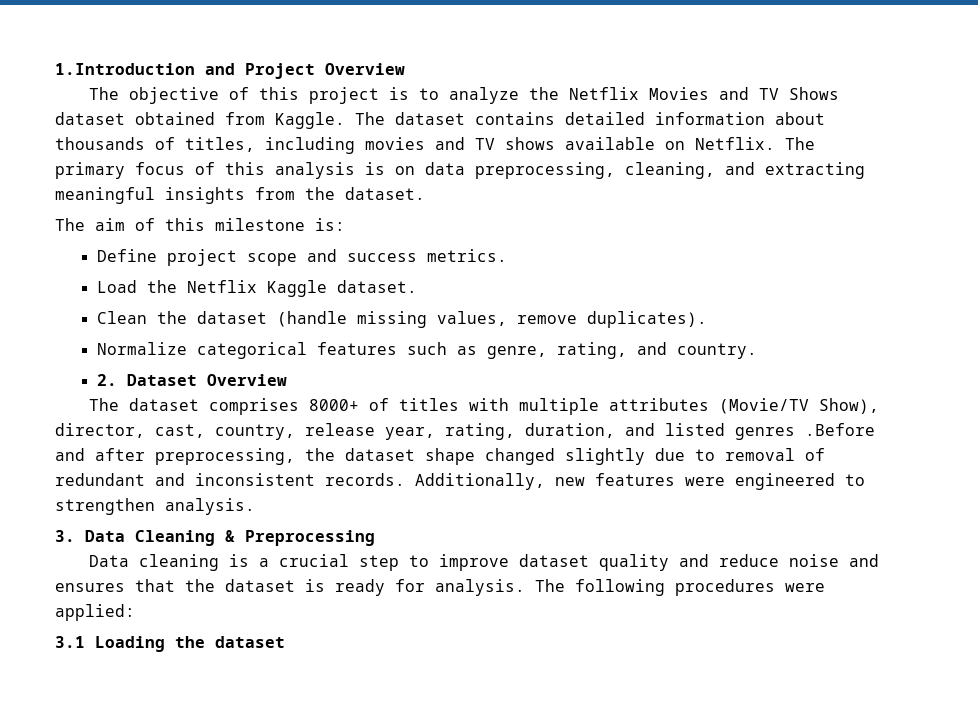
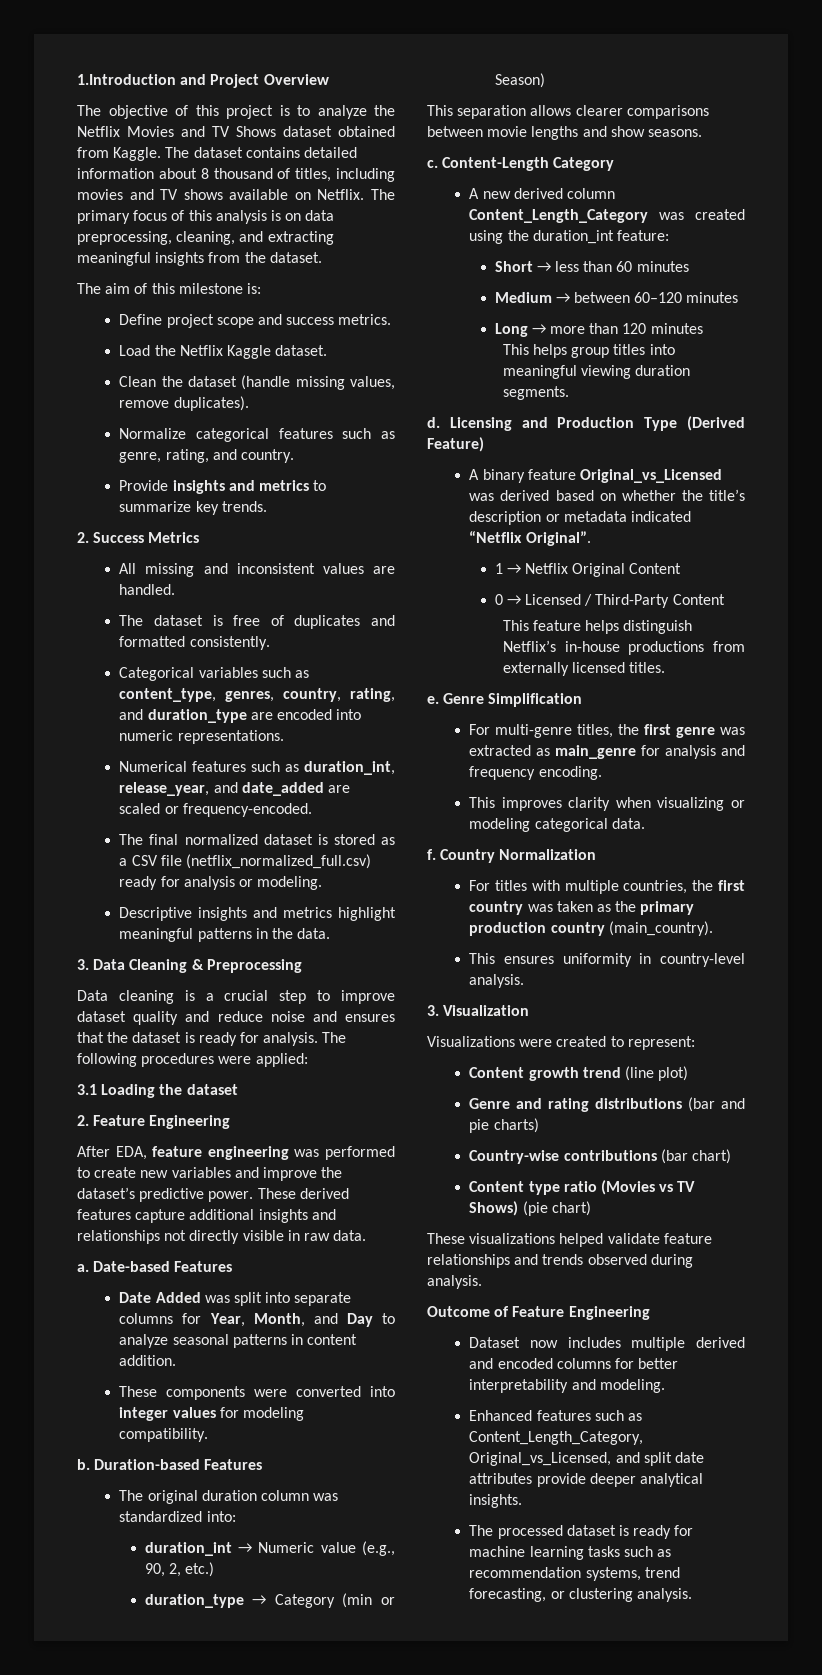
- The dataset contains detailed information about thousands of titles, including movies and TV shows available on Netflix.
+ The dataset contains detailed information about 8 thousand of titles, including movies and TV shows available on Netflix.
- 2. Dataset Overview
- The dataset comprises 8000+ of titles with multiple attributes (Movie/TV Show), director, cast, country, release year, rating, duration, and listed genres .Before and after preprocessing, the dataset shape changed slightly due to removal of redundant and inconsistent records. Additionally, new features were engineered to strengthen analysis.
+ Provide insights and metrics to summarize key trends.
+ 2. Success Metrics
+ All missing and inconsistent values are handled.
+ The dataset is free of duplicates and formatted consistently.
+ Categorical variables such as content_type, genres, country, rating, and duration_type are encoded into numeric representations.
+ Numerical features such as duration_int, release_year, and date_added are scaled or frequency-encoded.
+ The final normalized dataset is stored as a CSV file (netflix_normalized_full.csv) ready for analysis or modeling.
+ Descriptive insights and metrics highlight meaningful patterns in the data.
+ 2. Feature Engineering
+ After EDA, feature engineering was performed to create new variables and improve the dataset’s predictive power. These derived features capture additional insights and relationships not directly visible in raw data.
+ a. Date-based Features
+ Date Added was split into separate columns for Year, Month, and Day to analyze seasonal patterns in content addition.
+ These components were converted into integer values for modeling compatibility.
+ b. Duration-based Features
+ The original duration column was standardized into:
+ duration_int → Numeric value (e.g., 90, 2, etc.)
+ duration_type → Category (min or Season)
+ This separation allows clearer comparisons between movie lengths and show seasons.
+ c. Content-Length Category
+ A new derived column Content_Length_Category was created using the duration_int feature:
+ Short → less than 60 minutes
+ Medium → between 60–120 minutes
+ Long → more than 120 minutes
+ This helps group titles into meaningful viewing duration segments.
+ d. Licensing and Production Type (Derived Feature)
+ A binary feature Original_vs_Licensed was derived based on whether the title’s description or metadata indicated “Netflix Original”.
+ 1 → Netflix Original Content
+ 0 → Licensed / Third-Party Content
+ This feature helps distinguish Netflix’s in-house productions from externally licensed titles.
+ e. Genre Simplification
+ For multi-genre titles, the first genre was extracted as main_genre for analysis and frequency encoding.
+ This improves clarity when visualizing or modeling categorical data.
+ f. Country Normalization
+ For titles with multiple countries, the first country was taken as the primary production country (main_country).
+ This ensures uniformity in country-level analysis.
+ 3. Visualization
+ Visualizations were created to represent:
+ Content growth trend (line plot)
+ Genre and rating distributions (bar and pie charts)
+ Country-wise contributions (bar chart)
+ Content type ratio (Movies vs TV Shows) (pie chart)
+ These visualizations helped validate feature relationships and trends observed during analysis.
+ Outcome of Feature Engineering
+ Dataset now includes multiple derived and encoded columns for better interpretability and modeling.
+ Enhanced features such as Content_Length_Category, Original_vs_Licensed, and split date attributes provide deeper analytical insights.
+ The processed dataset is ready for machine learning tasks such as recommendation systems, trend forecasting, or clustering analysis.

